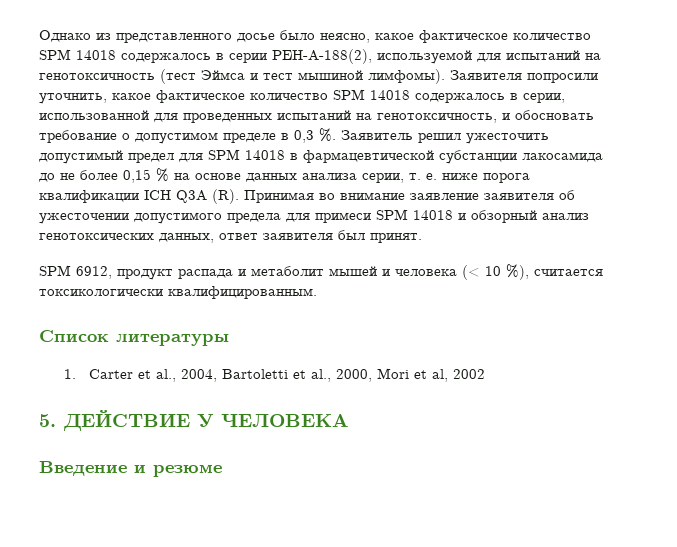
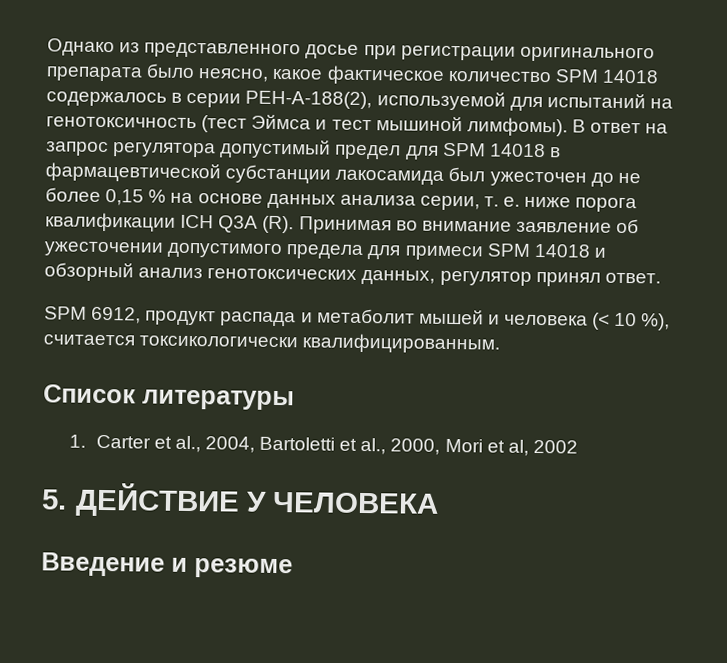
- Однако из представленного досье было неясно, какое фактическое количество SPM 14018 содержалось в серии PEH-A-188(2), используемой для испытаний на генотоксичность (тест Эймса и тест мышиной лимфомы).
+ Однако из представленного досье при регистрации оригинального препарата было неясно, какое фактическое количество SPM 14018 содержалось в серии PEH-A-188(2), используемой для испытаний на генотоксичность (тест Эймса и тест мышиной лимфомы).
- Заявителя попросили уточнить, какое фактическое количество SPM 14018 содержалось в серии, использованной для проведенных испытаний на генотоксичность, и обосновать требование о допустимом пределе в 0,3 %. Заявитель решил ужесточить допустимый предел для SPM 14018 в фармацевтической субстанции лакосамида до не более 0,15 % на основе данных анализа серии, т. е. ниже порога квалификации ICH Q3A (R). Принимая во внимание заявление заявителя об ужесточении допустимого предела для примеси SPM 14018 и обзорный анализ генотоксических данных, ответ заявителя был принят.
+ В ответ на запрос регулятора допустимый предел для SPM 14018 в фармацевтической субстанции лакосамида был ужесточен до не более 0,15 % на основе данных анализа серии, т. е. ниже порога квалификации ICH Q3A (R). Принимая во внимание заявление об ужесточении допустимого предела для примеси SPM 14018 и обзорный анализ генотоксических данных, регулятор принял ответ.

